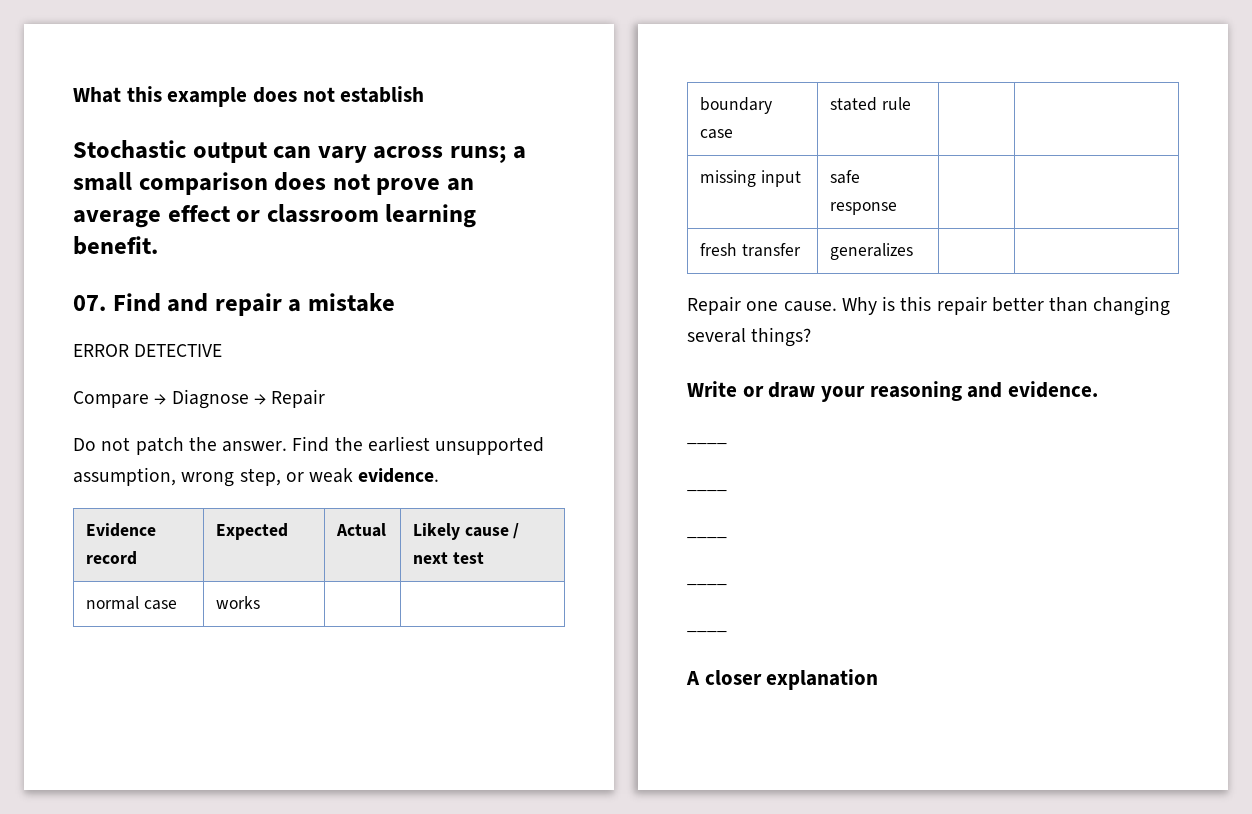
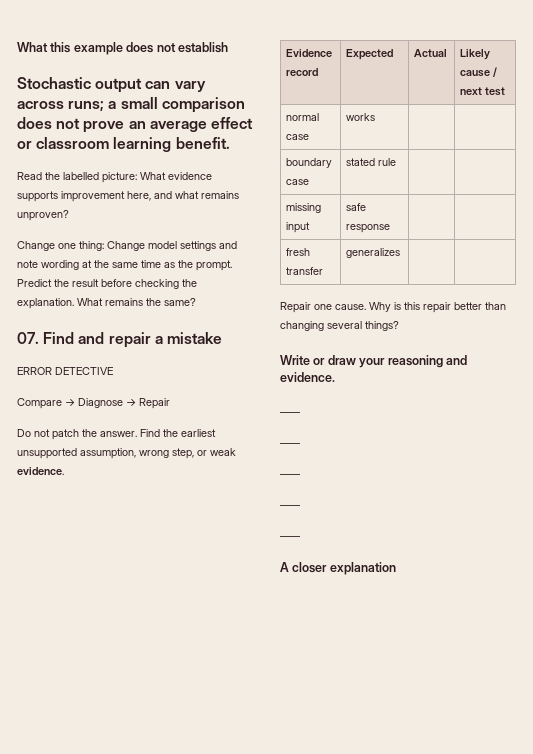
+ Read the labelled picture: What evidence supports improvement here, and what remains unproven?
+ Change one thing: Change model settings and note wording at the same time as the prompt. Predict the result before checking the explanation. What remains the same?

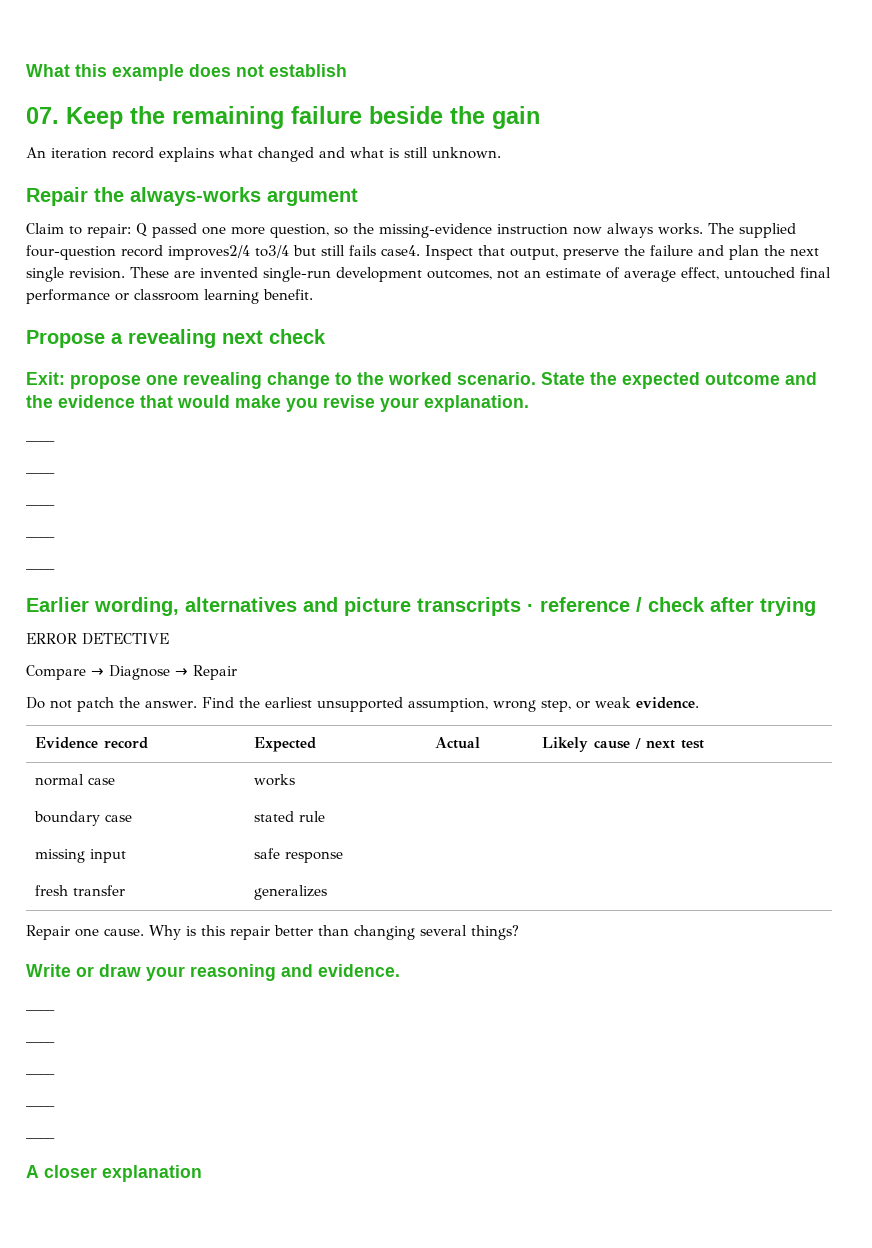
- Stochastic output can vary across runs; a small comparison does not prove an average effect or classroom learning benefit.
- Read the labelled picture: What evidence supports improvement here, and what remains unproven?
- Change one thing: Change model settings and note wording at the same time as the prompt. Predict the result before checking the explanation. What remains the same?
- 07. Find and repair a mistake
+ 07. Keep the remaining failure beside the gain
+ An iteration record explains what changed and what is still unknown.
+ Repair the always-works argument
+ Claim to repair: Q passed one more question, so the missing-evidence instruction now always works. The supplied four-question record improves2/4 to3/4 but still fails case4. Inspect that output, preserve the failure and plan the next single revision. These are invented single-run development outcomes, not an estimate of average effect, untouched final performance or classroom learning benefit.
+ Propose a revealing next check
+ Exit: propose one revealing change to the worked scenario. State the expected outcome and the evidence that would make you revise your explanation.
+ ____
+ ____
+ ____
+ ____
+ ____
+ Earlier wording, alternatives and picture transcripts · reference / check after trying

